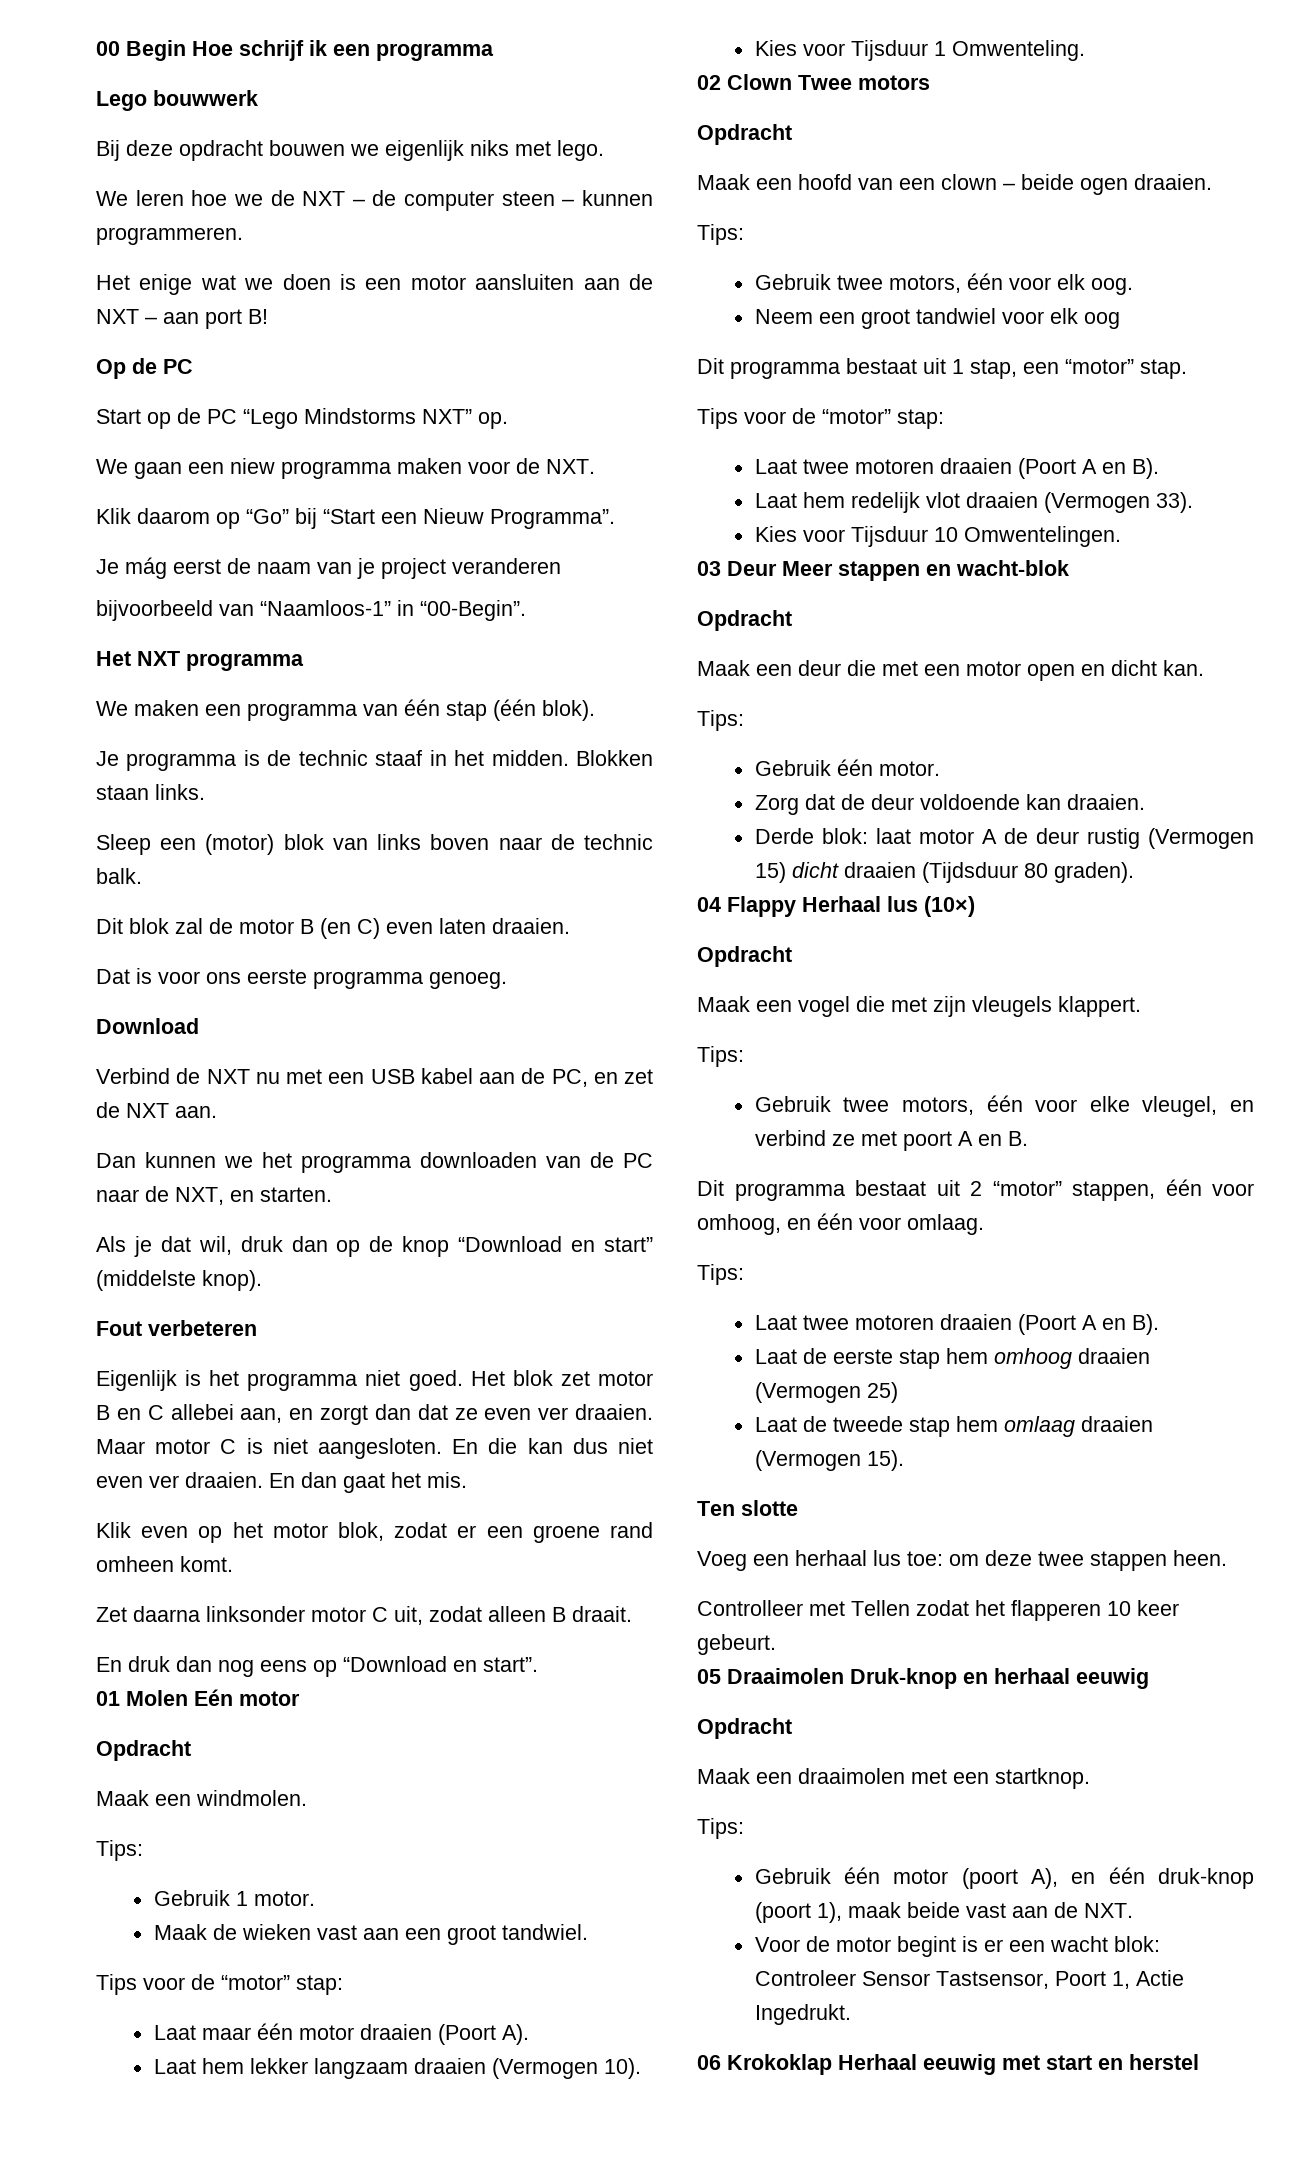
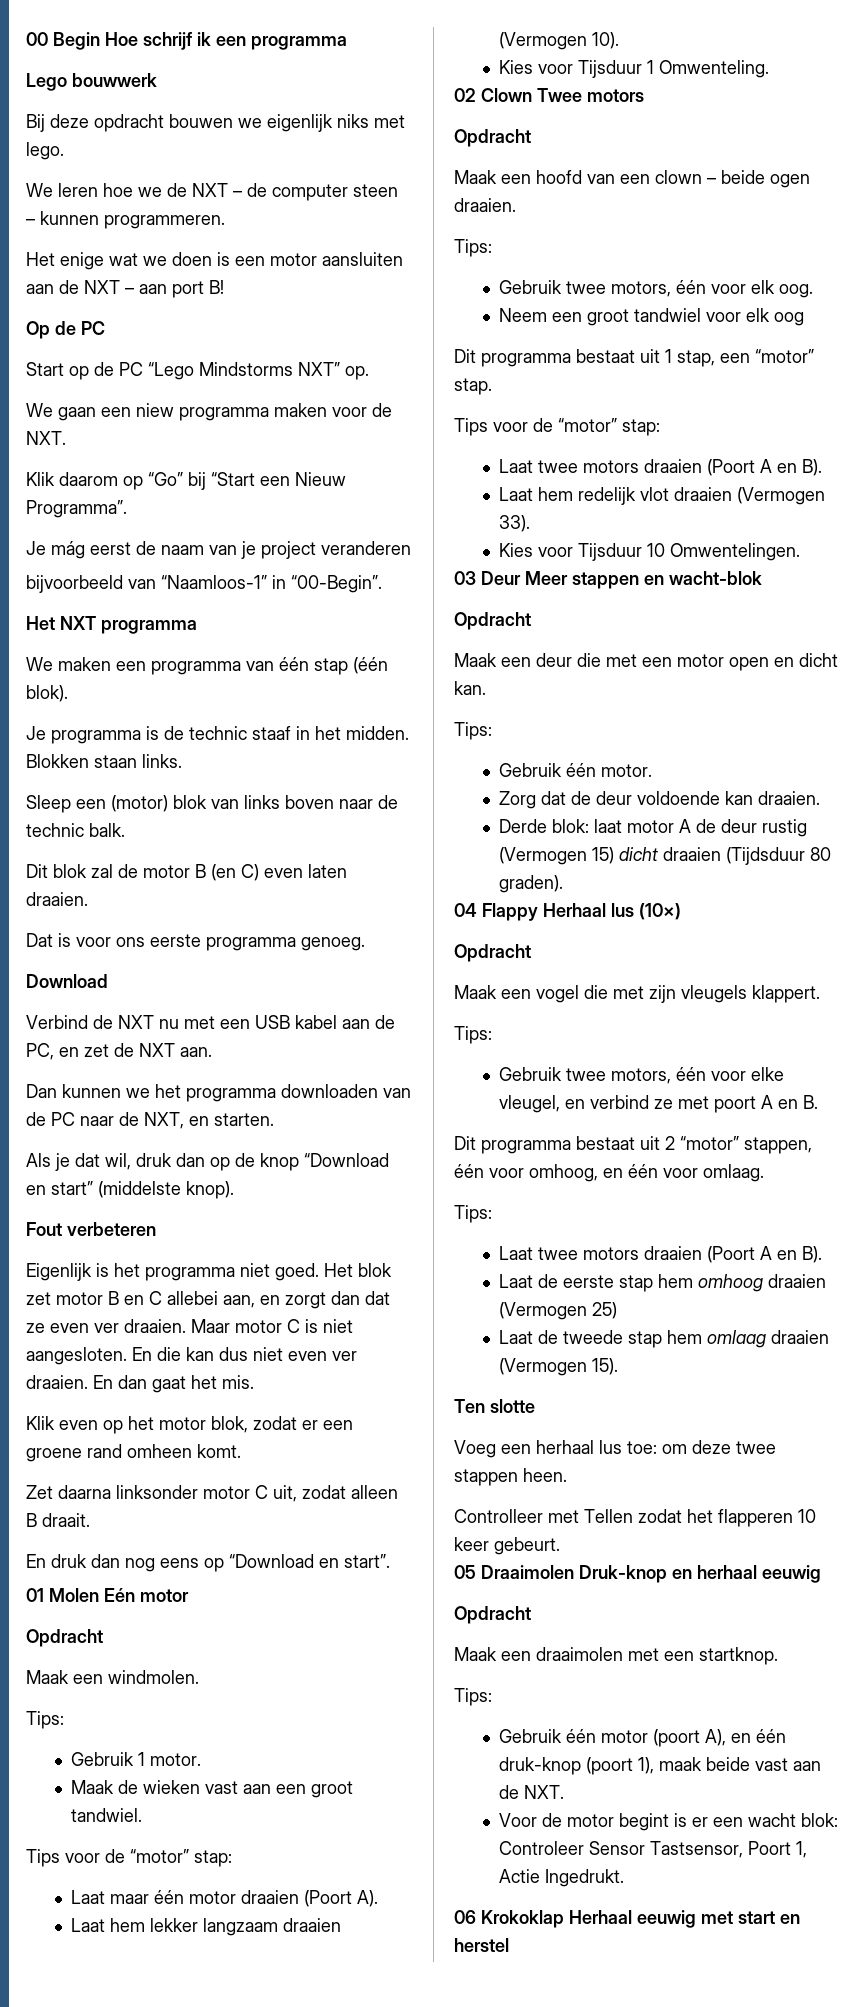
  Dit programma bestaat uit 1 stap, een “motor” stap.
  Tips voor de “motor” stap:
- Laat twee motoren draaien (Poort A en B).
+ Laat twee motors draaien (Poort A en B).
  Dit programma bestaat uit 2 “motor” stappen, één voor omhoog, en één voor omlaag.
  Tips:
- Laat twee motoren draaien (Poort A en B).
+ Laat twee motors draaien (Poort A en B).

